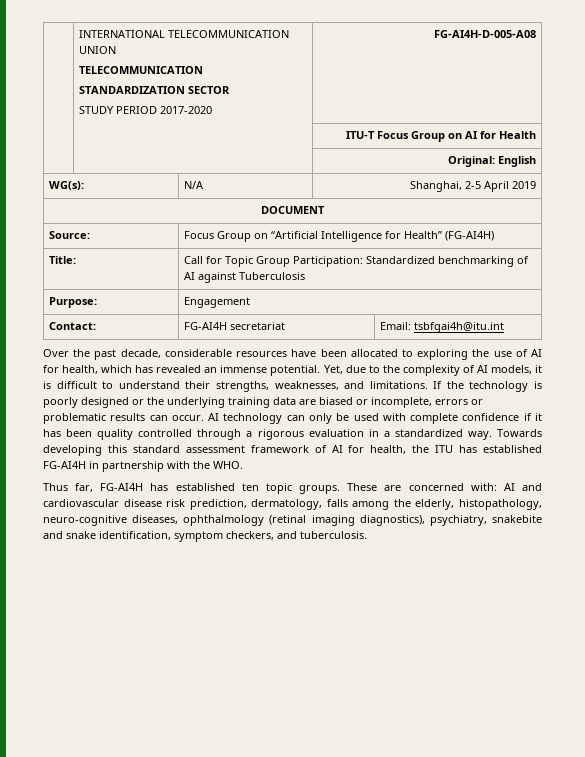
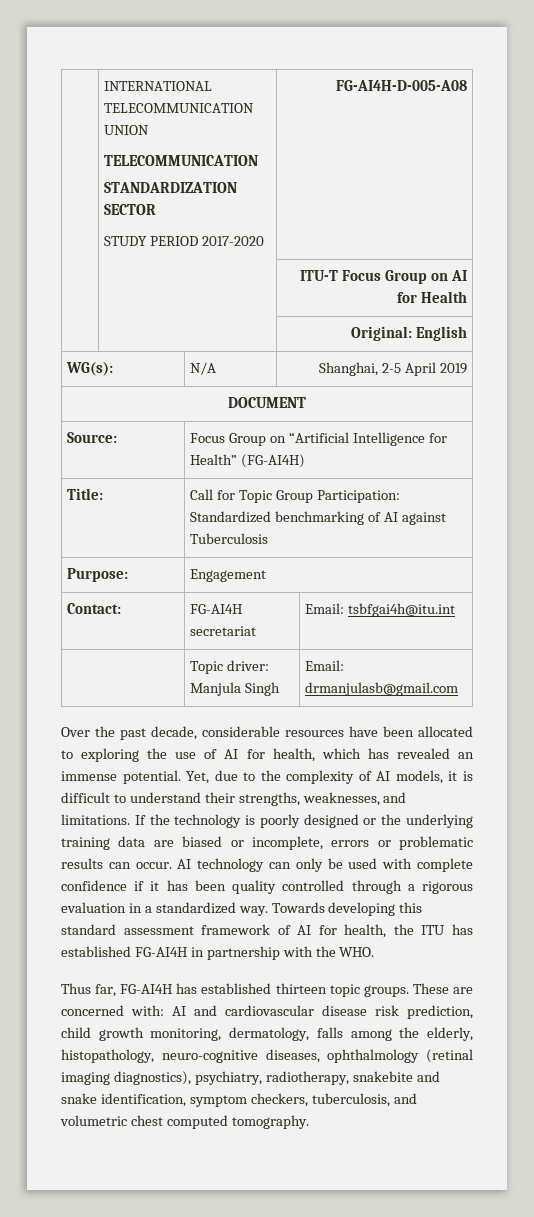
+ | Topic driver: Manjula Singh | Email: drmanjulasb@gmail.com
- Thus far, FG-AI4H has established ten topic groups.
+ Thus far, FG-AI4H has established thirteen topic groups.
- These are concerned with: AI and cardiovascular disease risk prediction, dermatology, falls among the elderly, histopathology, neuro-cognitive diseases, ophthalmology (retinal imaging diagnostics), psychiatry, snakebite and snake identification, symptom checkers, and tuberculosis.
+ These are concerned with: AI and cardiovascular disease risk prediction, child growth monitoring, dermatology, falls among the elderly, histopathology, neuro-cognitive diseases, ophthalmology (retinal imaging diagnostics), psychiatry, radiotherapy, snakebite and snake identification, symptom checkers, tuberculosis, and volumetric chest computed tomography.

